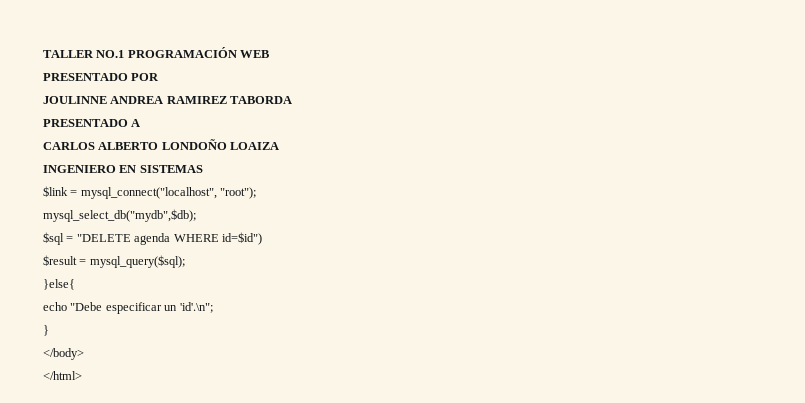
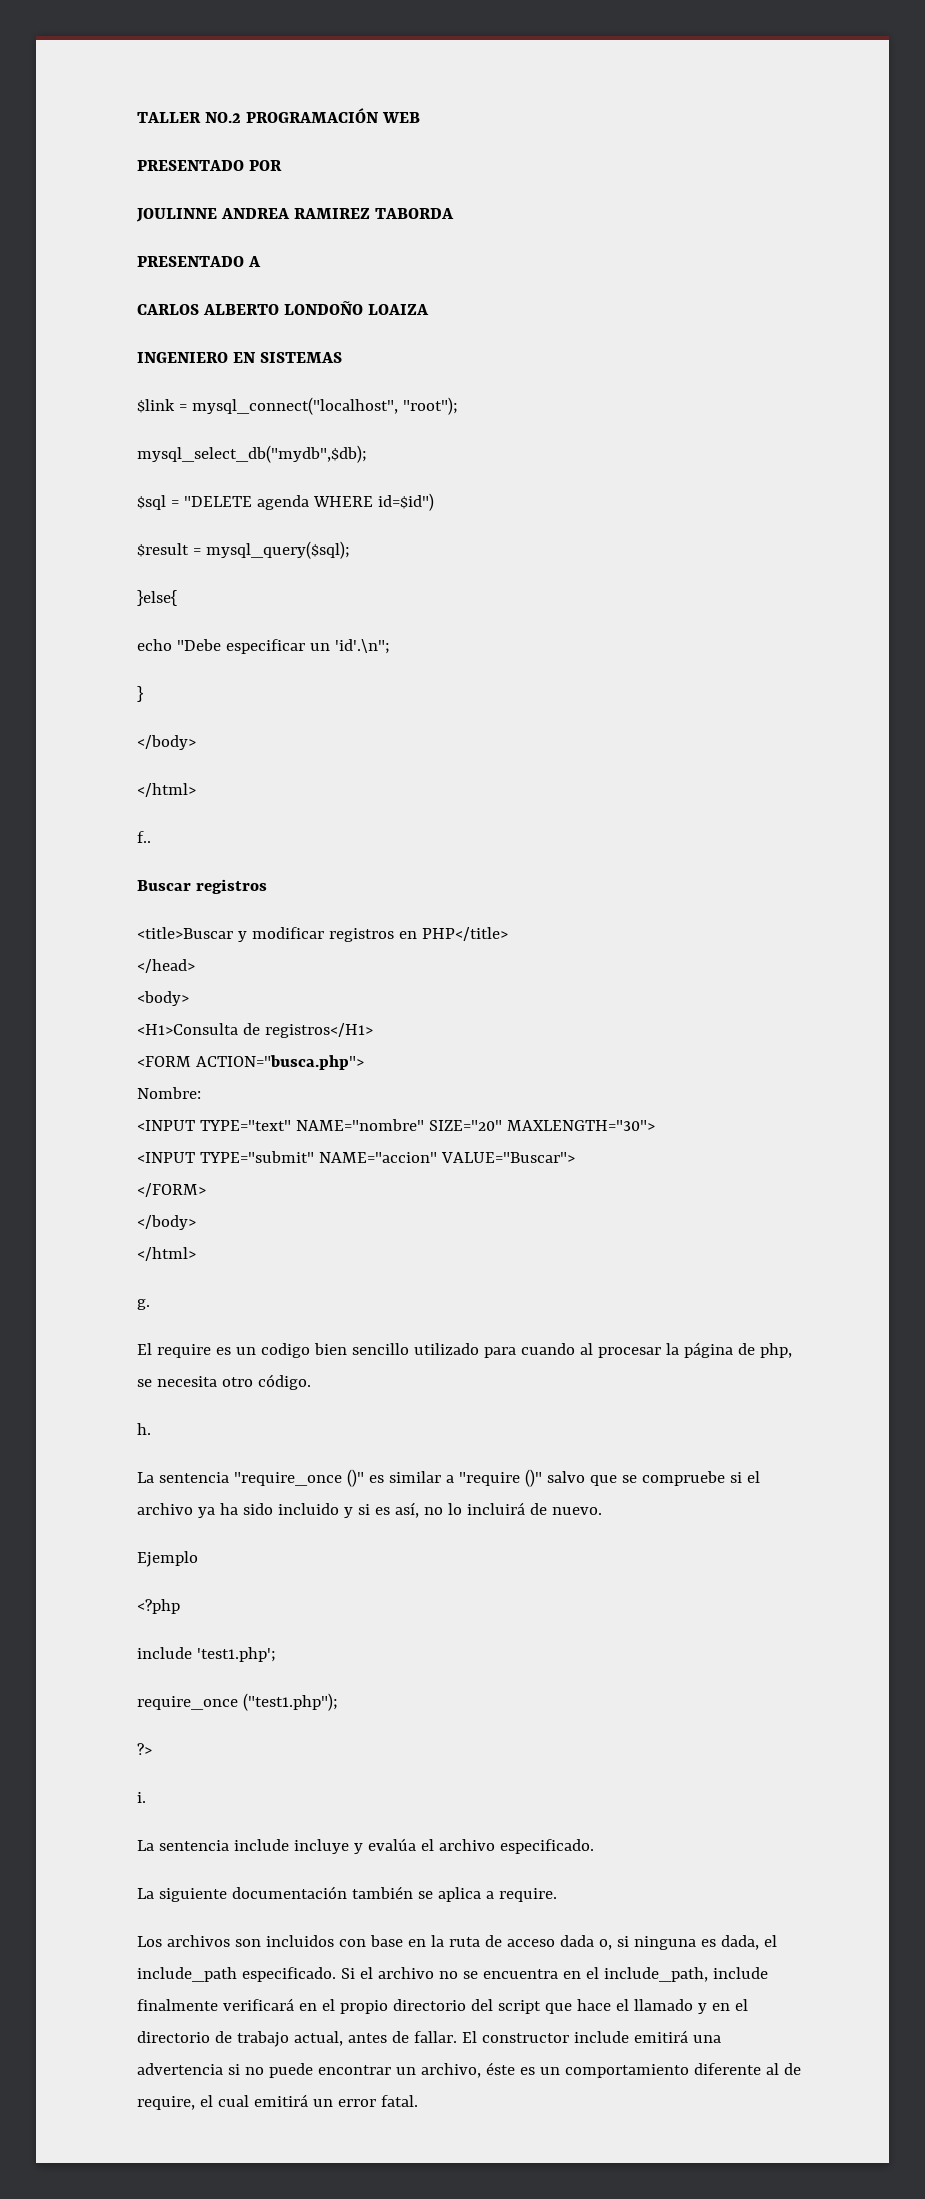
- TALLER NO.1 PROGRAMACIÓN WEB
+ TALLER NO.2 PROGRAMACIÓN WEB
+ f..
+ Buscar registros
+ <title>Buscar y modificar registros en PHP</title>
+ </head>
+ <body>
+ <H1>Consulta de registros</H1>
+ <FORM ACTION="busca.php">
+ Nombre:
+ <INPUT TYPE="text" NAME="nombre" SIZE="20" MAXLENGTH="30">
+ <INPUT TYPE="submit" NAME="accion" VALUE="Buscar">
+ </FORM>
+ </body>
+ </html>
+ g.
+ El require es un codigo bien sencillo utilizado para cuando al procesar la página de php, se necesita otro código.
+ h.
+ La sentencia "require_once ()" es similar a "require ()" salvo que se compruebe si el archivo ya ha sido incluido y si es así, no lo incluirá de nuevo.
+ Ejemplo
+ <?php
+ include 'test1.php';
+ require_once ("test1.php");
+ ?>
+ i.
+ La sentencia include incluye y evalúa el archivo especificado.
+ La siguiente documentación también se aplica a require.
+ Los archivos son incluidos con base en la ruta de acceso dada o, si ninguna es dada, el include_path especificado. Si el archivo no se encuentra en el include_path, include finalmente verificará en el propio directorio del script que hace el llamado y en el directorio de trabajo actual, antes de fallar. El constructor include emitirá una advertencia si no puede encontrar un archivo, éste es un comportamiento diferente al de require, el cual emitirá un error fatal.

